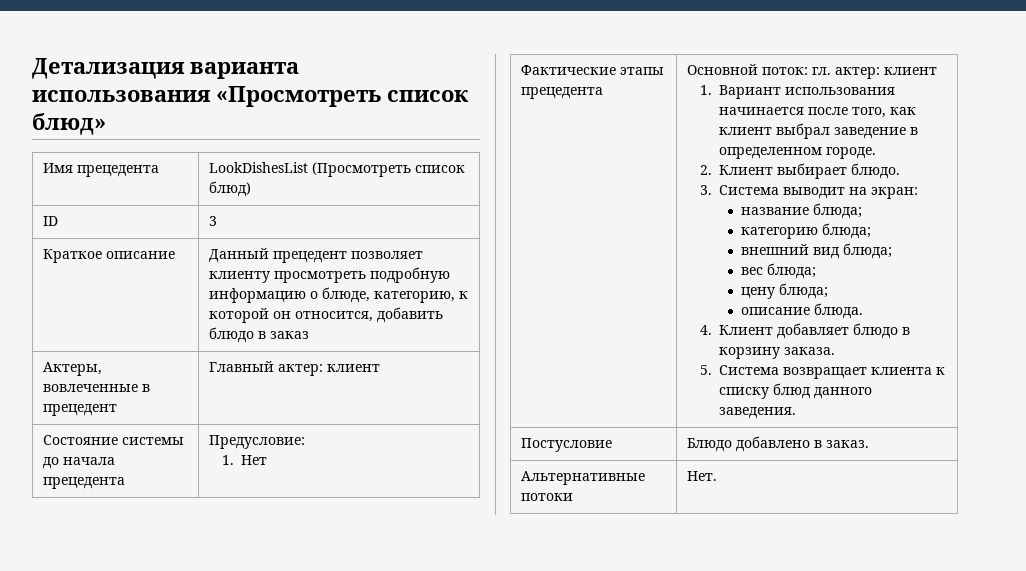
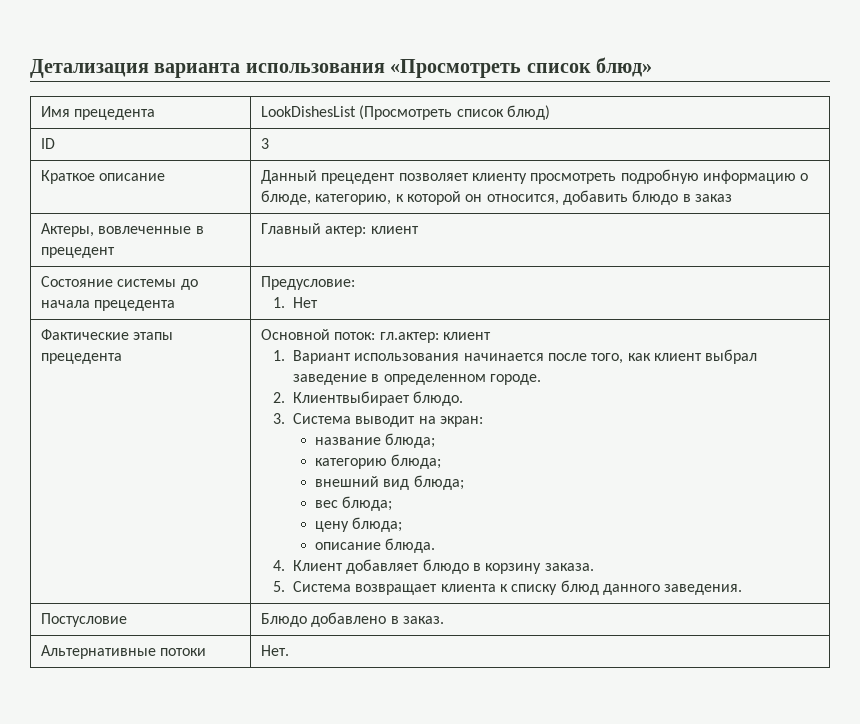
- Основной поток: гл. актер: клиент
+ Основной поток: гл.актер: клиент
- 2. Клиент выбирает блюдо.
+ 2. Клиентвыбирает блюдо.

